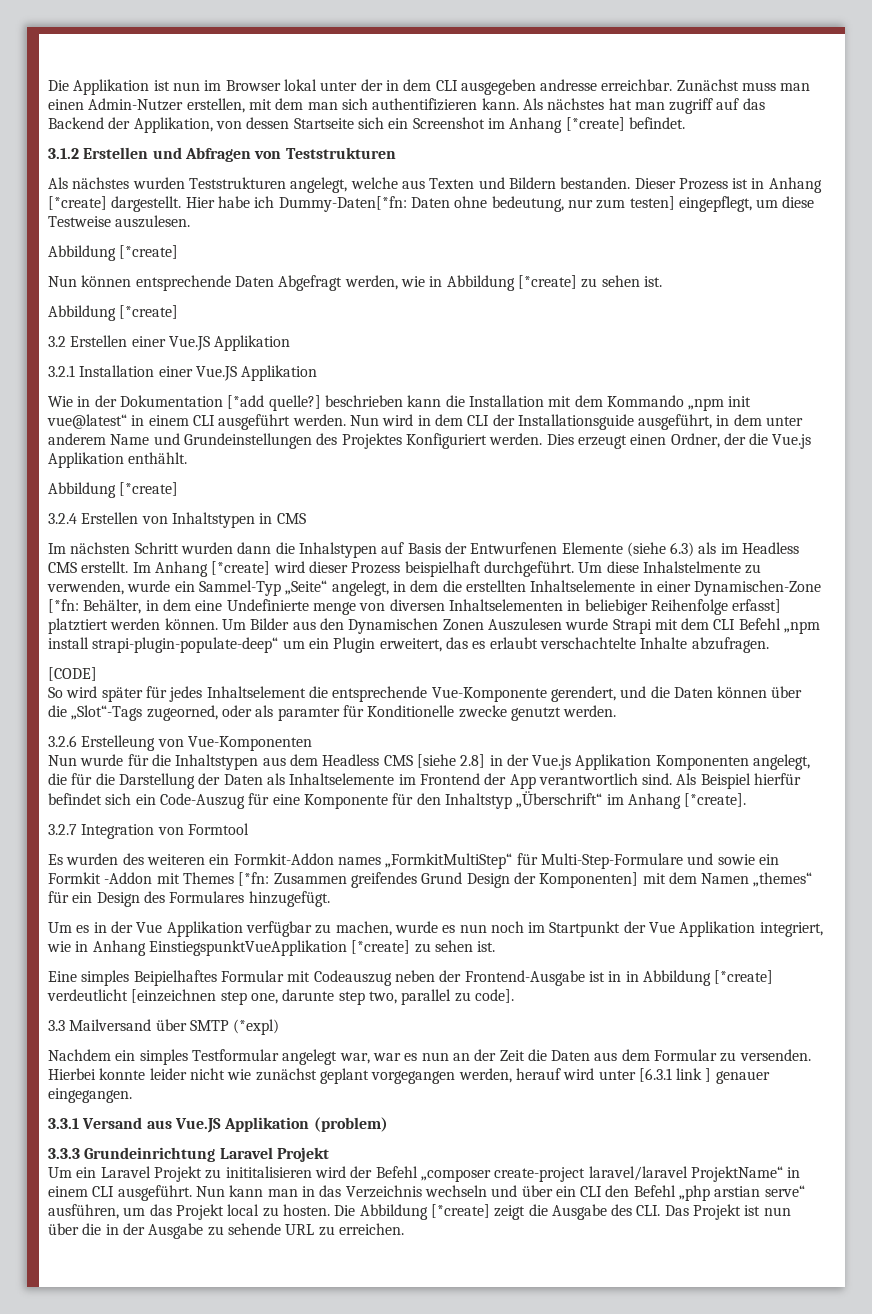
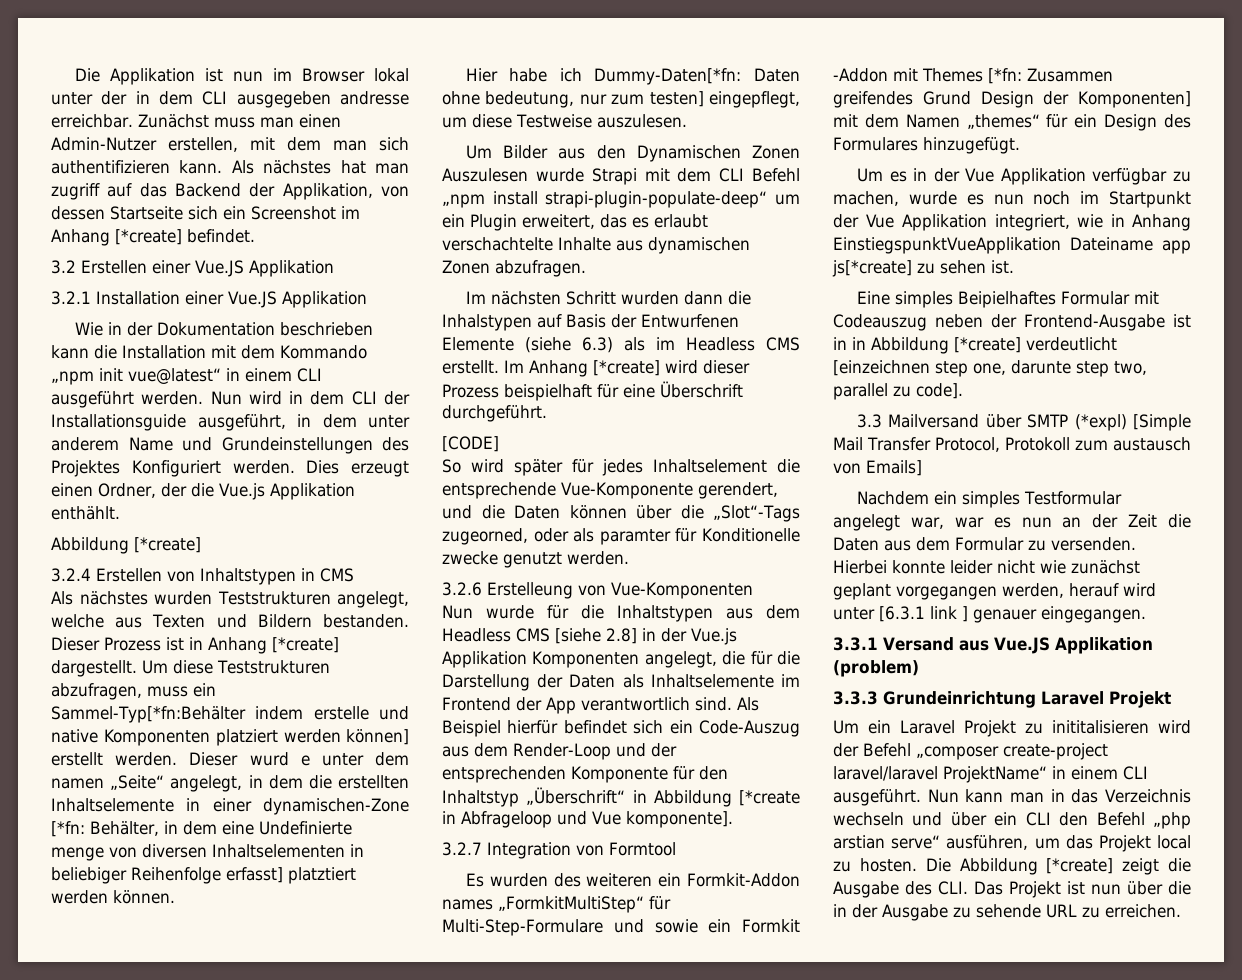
- 3.1.2 Erstellen und Abfragen von Teststrukturen
- Als nächstes wurden Teststrukturen angelegt, welche aus Texten und Bildern bestanden. Dieser Prozess ist in Anhang [*create] dargestellt. Hier habe ich Dummy-Daten[*fn: Daten ohne bedeutung, nur zum testen] eingepflegt, um diese Testweise auszulesen.
- Abbildung [*create]
- Nun können entsprechende Daten Abgefragt werden, wie in Abbildung [*create] zu sehen ist.
- Abbildung [*create]
- Wie in der Dokumentation [*add quelle?] beschrieben kann die Installation mit dem Kommando „npm init vue@latest“ in einem CLI ausgeführt werden.
+ Wie in der Dokumentation beschrieben kann die Installation mit dem Kommando „npm init vue@latest“ in einem CLI ausgeführt werden.
+ Als nächstes wurden Teststrukturen angelegt, welche aus Texten und Bildern bestanden. Dieser Prozess ist in Anhang [*create] dargestellt. Um diese Teststrukturen abzufragen, muss ein Sammel-Typ[*fn:Behälter indem erstelle und native Komponenten platziert werden können] erstellt werden. Dieser wurd e unter dem namen „Seite“ angelegt, in dem die erstellten Inhaltselemente in einer dynamischen-Zone [*fn: Behälter, in dem eine Undefinierte menge von diversen Inhaltselementen in beliebiger Reihenfolge erfasst] platztiert werden können.
+ Hier habe ich Dummy-Daten[*fn: Daten ohne bedeutung, nur zum testen] eingepflegt, um diese Testweise auszulesen.
+ Um Bilder aus den Dynamischen Zonen Auszulesen wurde Strapi mit dem CLI Befehl „npm install strapi-plugin-populate-deep“ um ein Plugin erweitert, das es erlaubt verschachtelte Inhalte aus dynamischen Zonen abzufragen.
- Im Anhang [*create] wird dieser Prozess beispielhaft durchgeführt. Um diese Inhalstelmente zu verwenden, wurde ein Sammel-Typ „Seite“ angelegt, in dem die erstellten Inhaltselemente in einer Dynamischen-Zone [*fn: Behälter, in dem eine Undefinierte menge von diversen Inhaltselementen in beliebiger Reihenfolge erfasst] platztiert werden können. Um Bilder aus den Dynamischen Zonen Auszulesen wurde Strapi mit dem CLI Befehl „npm install strapi-plugin-populate-deep“ um ein Plugin erweitert, das es erlaubt verschachtelte Inhalte abzufragen.
+ Im Anhang [*create] wird dieser Prozess beispielhaft für eine Überschrift durchgeführt.
- Als Beispiel hierfür befindet sich ein Code-Auszug für eine Komponente für den Inhaltstyp „Überschrift“ im Anhang [*create].
+ Als Beispiel hierfür befindet sich ein Code-Auszug aus dem Render-Loop und der entsprechenden Komponente für den Inhaltstyp „Überschrift“ in Abbildung [*create in Abfrageloop und Vue komponente].
- Um es in der Vue Applikation verfügbar zu machen, wurde es nun noch im Startpunkt der Vue Applikation integriert, wie in Anhang EinstiegspunktVueApplikation [*create] zu sehen ist.
+ Um es in der Vue Applikation verfügbar zu machen, wurde es nun noch im Startpunkt der Vue Applikation integriert, wie in Anhang EinstiegspunktVueApplikation Dateiname app js[*create] zu sehen ist.
- 3.3 Mailversand über SMTP (*expl)
+ 3.3 Mailversand über SMTP (*expl) [Simple Mail Transfer Protocol, Protokoll zum austausch von Emails]

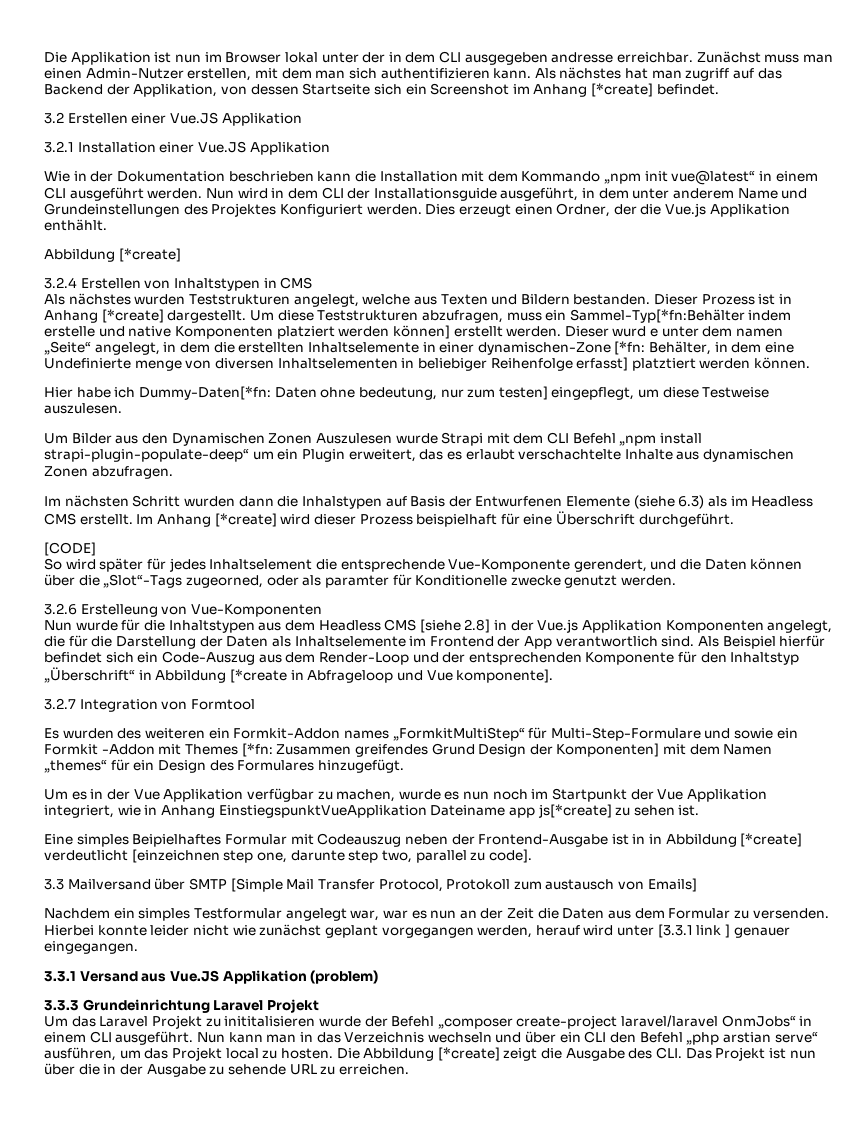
- 3.3 Mailversand über SMTP (*expl) [Simple Mail Transfer Protocol, Protokoll zum austausch von Emails]
+ 3.3 Mailversand über SMTP [Simple Mail Transfer Protocol, Protokoll zum austausch von Emails]
- Hierbei konnte leider nicht wie zunächst geplant vorgegangen werden, herauf wird unter [6.3.1 link ] genauer eingegangen.
+ Hierbei konnte leider nicht wie zunächst geplant vorgegangen werden, herauf wird unter [3.3.1 link ] genauer eingegangen.
- Um ein Laravel Projekt zu inititalisieren wird der Befehl „composer create-project laravel/laravel ProjektName“ in einem CLI ausgeführt.
+ Um das Laravel Projekt zu inititalisieren wurde der Befehl „composer create-project laravel/laravel OnmJobs“ in einem CLI ausgeführt.

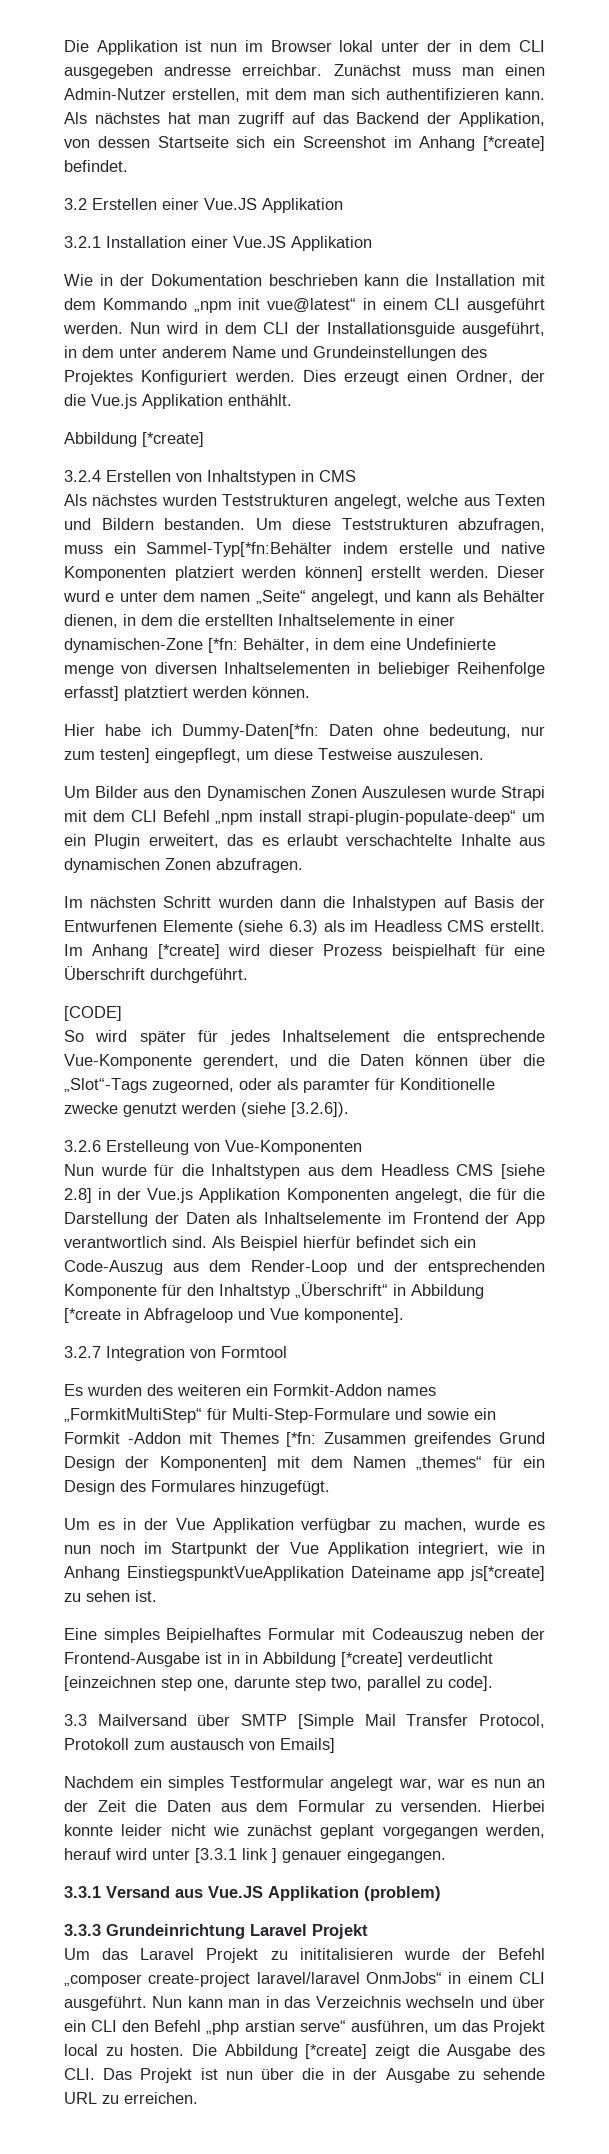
- Dieser Prozess ist in Anhang [*create] dargestellt.
- Dieser wurd e unter dem namen „Seite“ angelegt, in dem die erstellten Inhaltselemente in einer dynamischen-Zone [*fn: Behälter, in dem eine Undefinierte menge von diversen Inhaltselementen in beliebiger Reihenfolge erfasst] platztiert werden können.
+ Dieser wurd e unter dem namen „Seite“ angelegt, und kann als Behälter dienen, in dem die erstellten Inhaltselemente in einer dynamischen-Zone [*fn: Behälter, in dem eine Undefinierte menge von diversen Inhaltselementen in beliebiger Reihenfolge erfasst] platztiert werden können.
- So wird später für jedes Inhaltselement die entsprechende Vue-Komponente gerendert, und die Daten können über die „Slot“-Tags zugeorned, oder als paramter für Konditionelle zwecke genutzt werden.
+ So wird später für jedes Inhaltselement die entsprechende Vue-Komponente gerendert, und die Daten können über die „Slot“-Tags zugeorned, oder als paramter für Konditionelle zwecke genutzt werden (siehe [3.2.6]).

